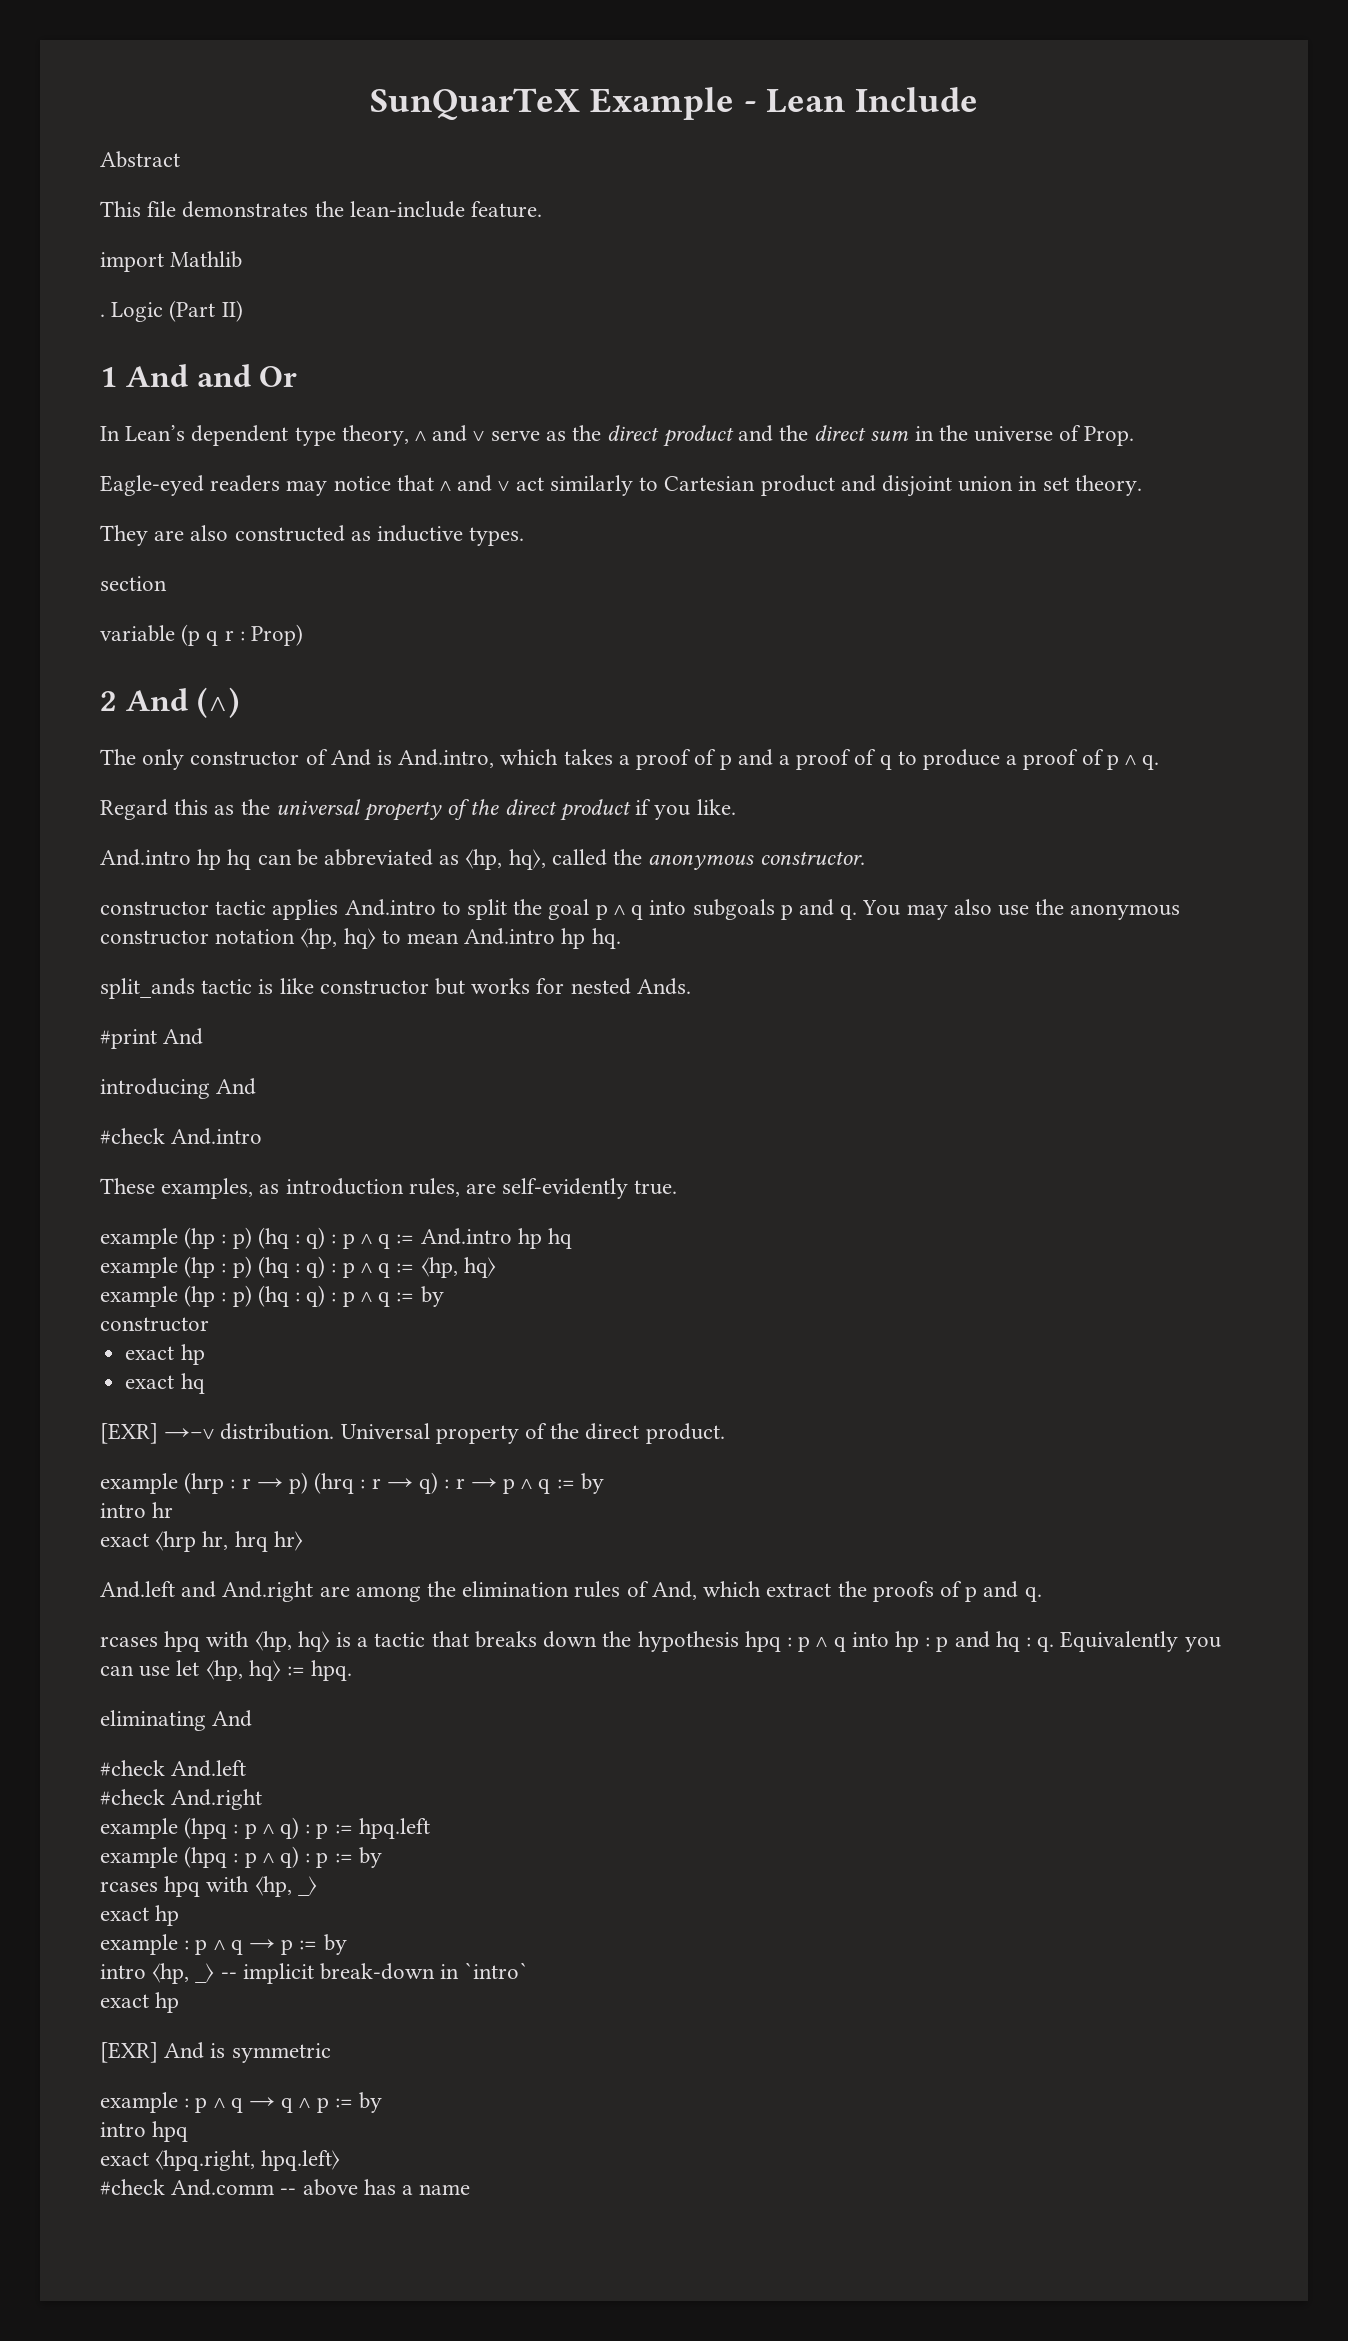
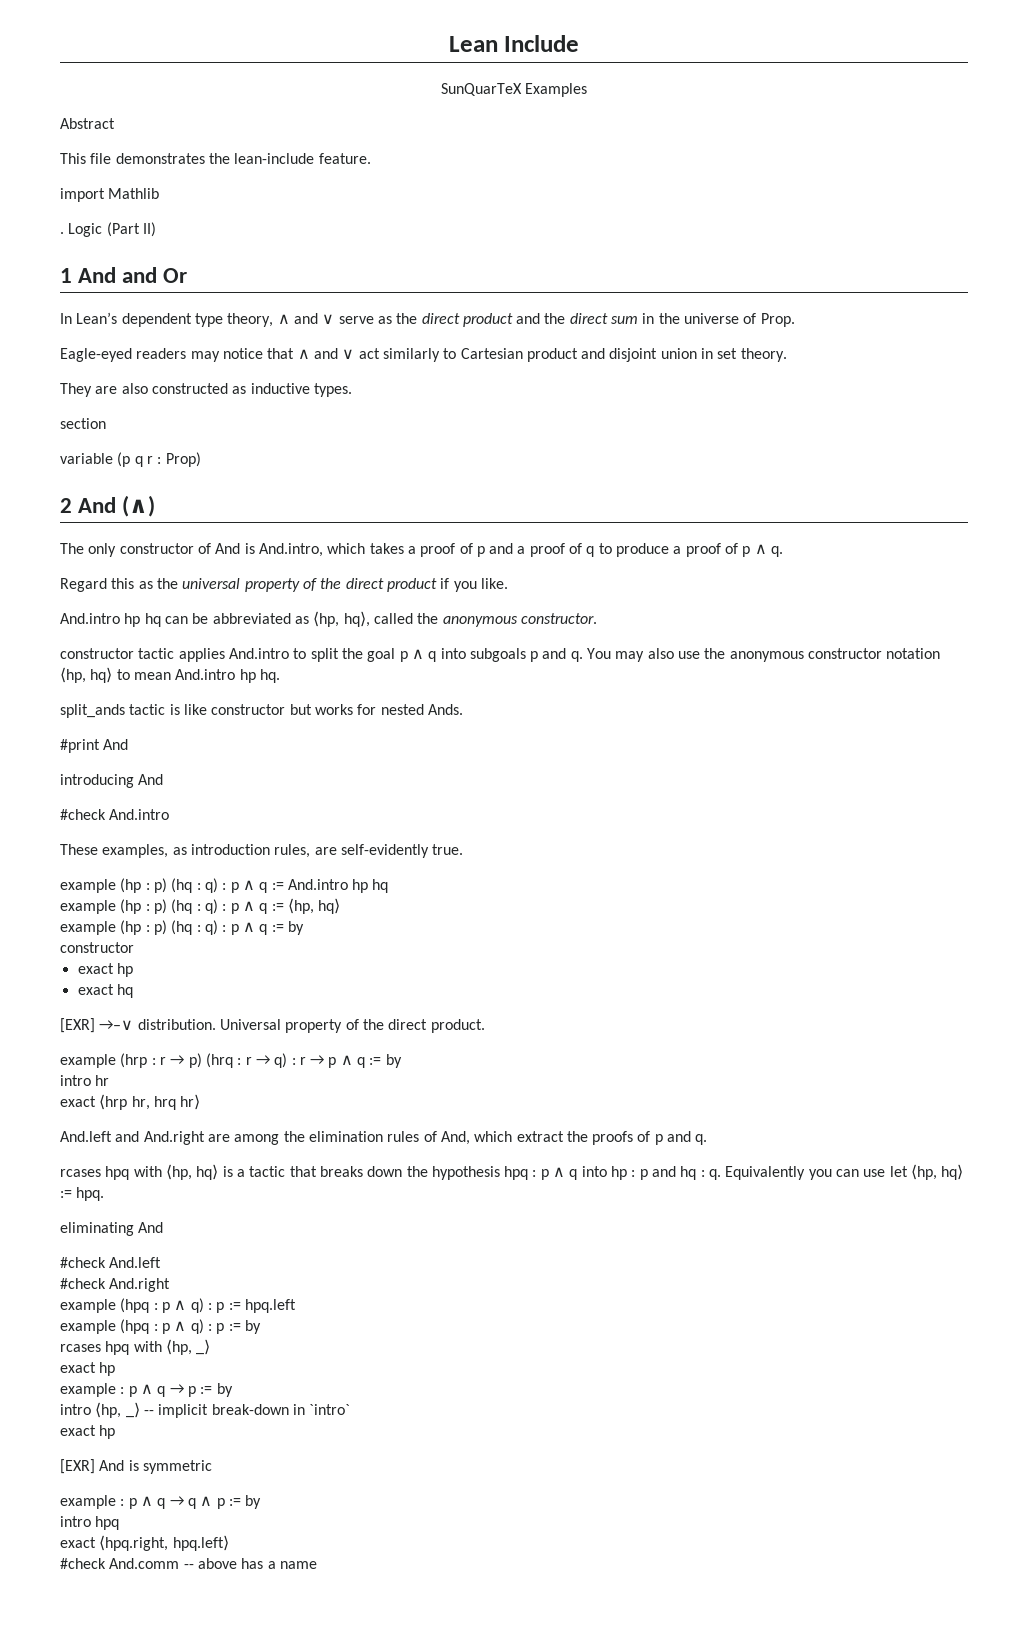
- SunQuarTeX Example - Lean Include
+ Lean Include
+ SunQuarTeX Examples

